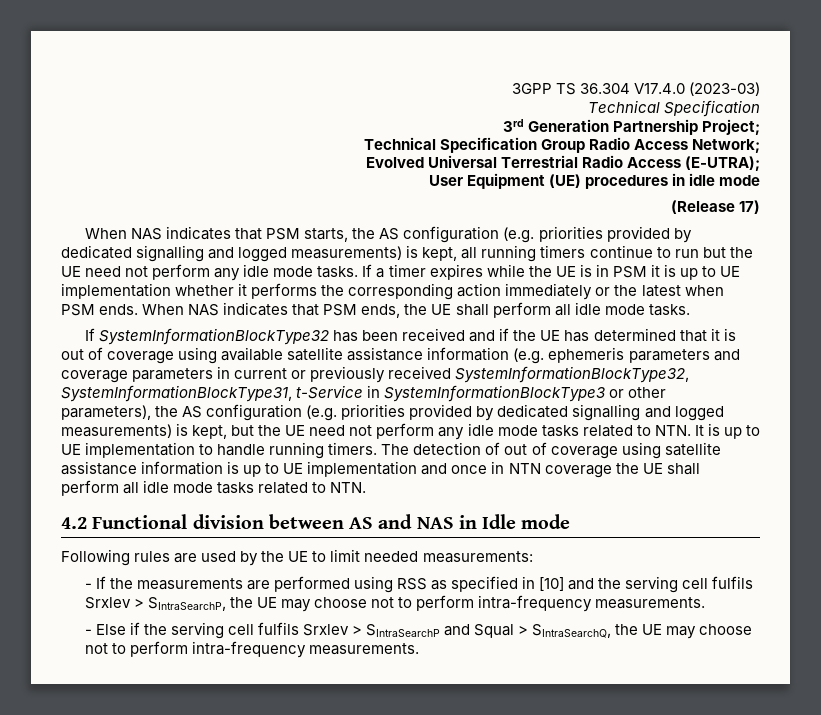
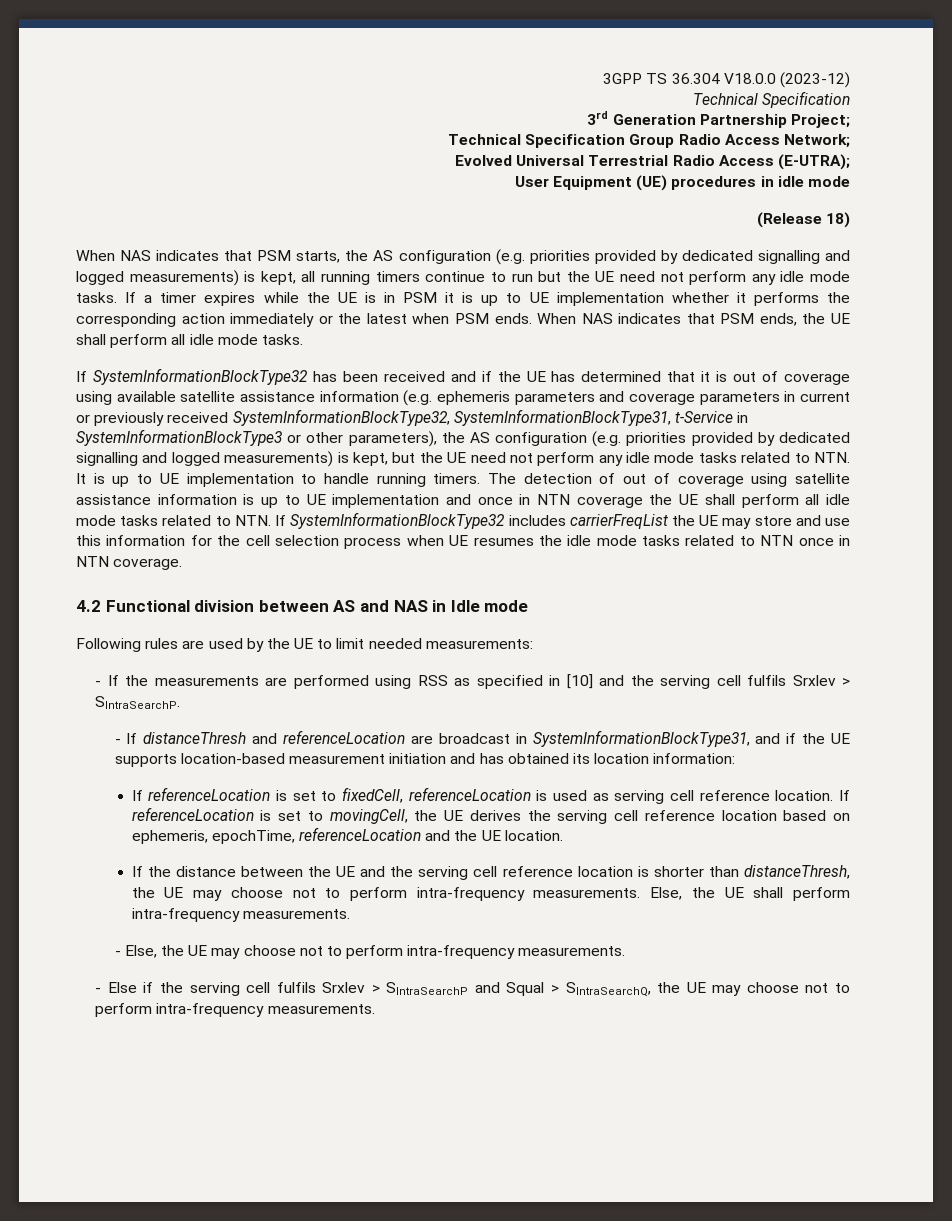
- 3GPP TS 36.304 V17.4.0 (2023-03)
+ 3GPP TS 36.304 V18.0.0 (2023-12)
- (Release 17)
+ (Release 18)
- The detection of out of coverage using satellite assistance information is up to UE implementation and once in NTN coverage the UE shall perform all idle mode tasks related to NTN.
+ The detection of out of coverage using satellite assistance information is up to UE implementation and once in NTN coverage the UE shall perform all idle mode tasks related to NTN. If SystemInformationBlockType32 includes carrierFreqList the UE may store and use this information for the cell selection process when UE resumes the idle mode tasks related to NTN once in NTN coverage.
- - If the measurements are performed using RSS as specified in [10] and the serving cell fulfils Srxlev > SIntraSearchP, the UE may choose not to perform intra-frequency measurements.
+ - If the measurements are performed using RSS as specified in [10] and the serving cell fulfils Srxlev > SIntraSearchP.
+ - If distanceThresh and referenceLocation are broadcast in SystemInformationBlockType31, and if the UE supports location-based measurement initiation and has obtained its location information:
+ If referenceLocation is set to fixedCell, referenceLocation is used as serving cell reference location. If referenceLocation is set to movingCell, the UE derives the serving cell reference location based on ephemeris, epochTime, referenceLocation and the UE location.
+ If the distance between the UE and the serving cell reference location is shorter than distanceThresh, the UE may choose not to perform intra-frequency measurements. Else, the UE shall perform intra-frequency measurements.
+ - Else, the UE may choose not to perform intra-frequency measurements.

